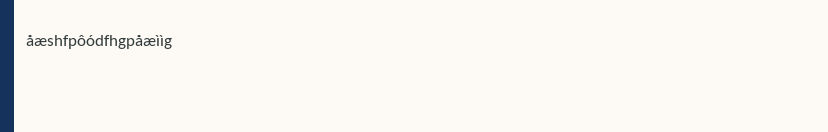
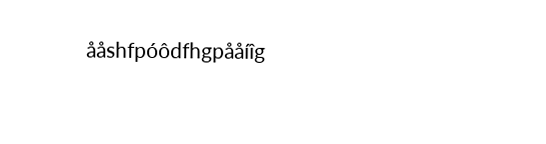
- åæshfpôódfhgpåæììg
+ ååshfpóôdfhgpååíîg

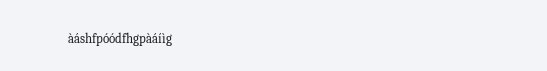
- ååshfpóôdfhgpååíîg
+ àáshfpóódfhgpàáíìg

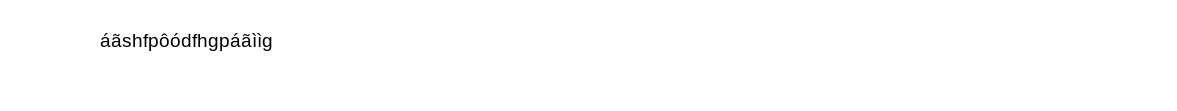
- àáshfpóódfhgpàáíìg
+ áãshfpôódfhgpáãììg

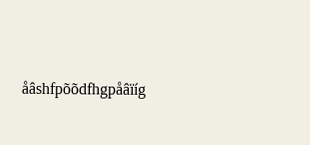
- áãshfpôódfhgpáãììg
+ åâshfpõõdfhgpåâïíg

